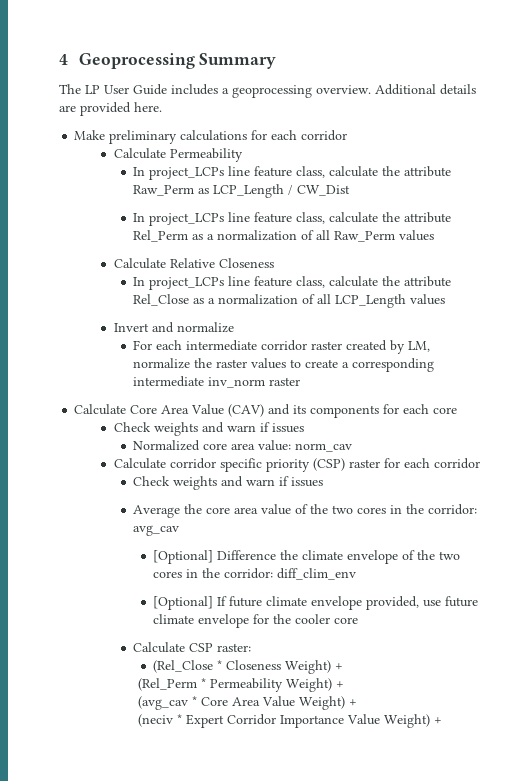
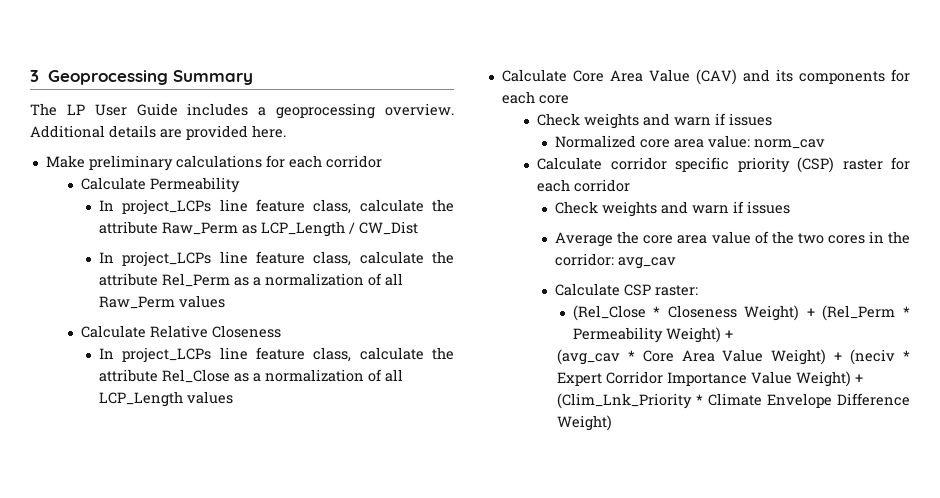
- 4 Geoprocessing Summary
+ 3 Geoprocessing Summary
- Invert and normalize
- For each intermediate corridor raster created by LM, normalize the raster values to create a corresponding intermediate inv_norm raster
- [Optional] Difference the climate envelope of the two cores in the corridor: diff_clim_env
- [Optional] If future climate envelope provided, use future climate envelope for the cooler core
- (Rel_Close * Closeness Weight) +
- (Rel_Perm * Permeability Weight) +
+ (Rel_Close * Closeness Weight) + (Rel_Perm * Permeability Weight) +
- (avg_cav * Core Area Value Weight) +
- (neciv * Expert Corridor Importance Value Weight) +
+ (avg_cav * Core Area Value Weight) + (neciv * Expert Corridor Importance Value Weight) + (Clim_Lnk_Priority * Climate Envelope Difference Weight)

